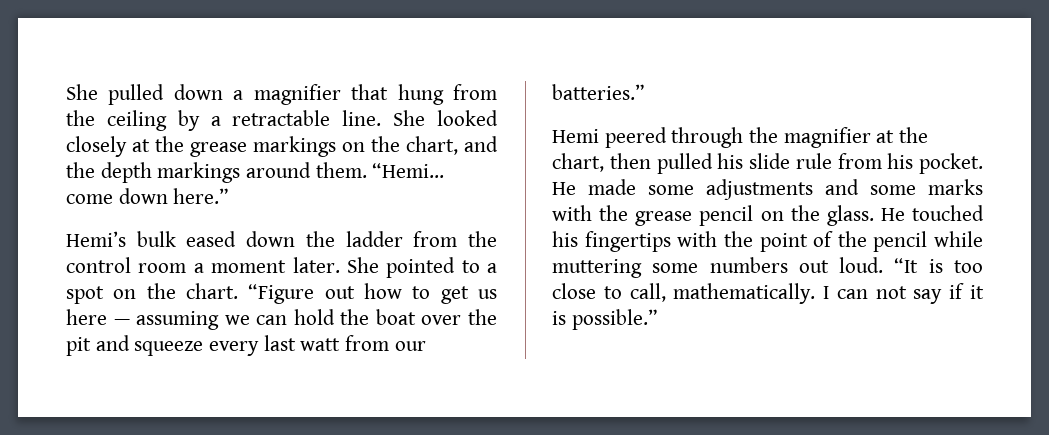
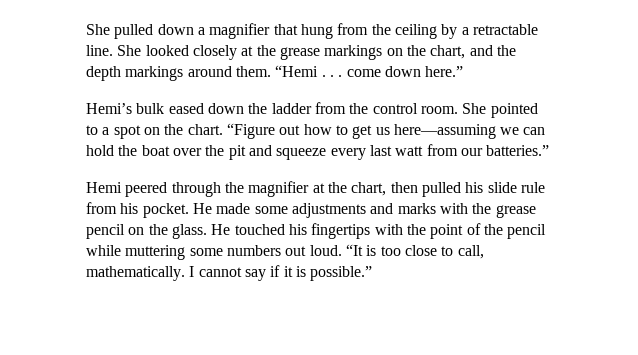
- “Hemi… come down here.”
+ “Hemi . . . come down here.”
- Hemi’s bulk eased down the ladder from the control room a moment later.
+ Hemi’s bulk eased down the ladder from the control room.
- “Figure out how to get us here — assuming we can hold the boat over the pit and squeeze every last watt from our batteries.”
+ “Figure out how to get us here—assuming we can hold the boat over the pit and squeeze every last watt from our batteries.”
- He made some adjustments and some marks with the grease pencil on the glass.
+ He made some adjustments and marks with the grease pencil on the glass.
- I can not say if it is possible.”
+ I cannot say if it is possible.”

